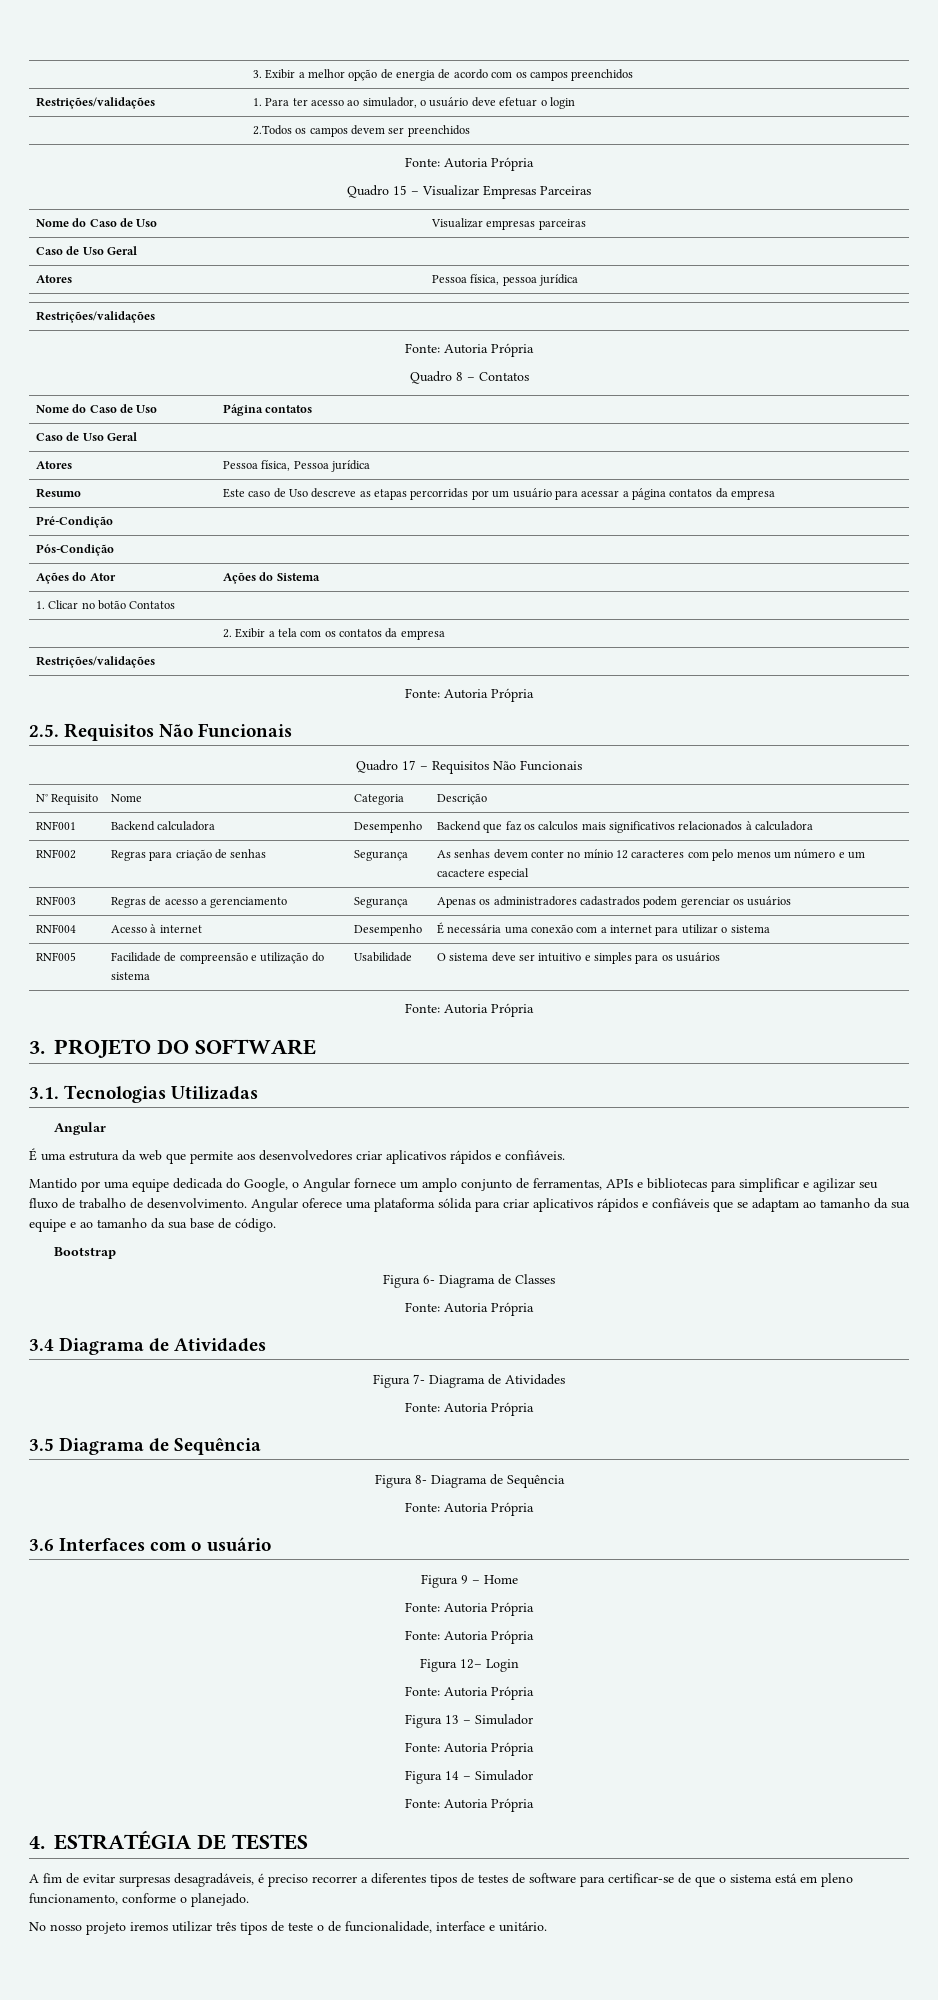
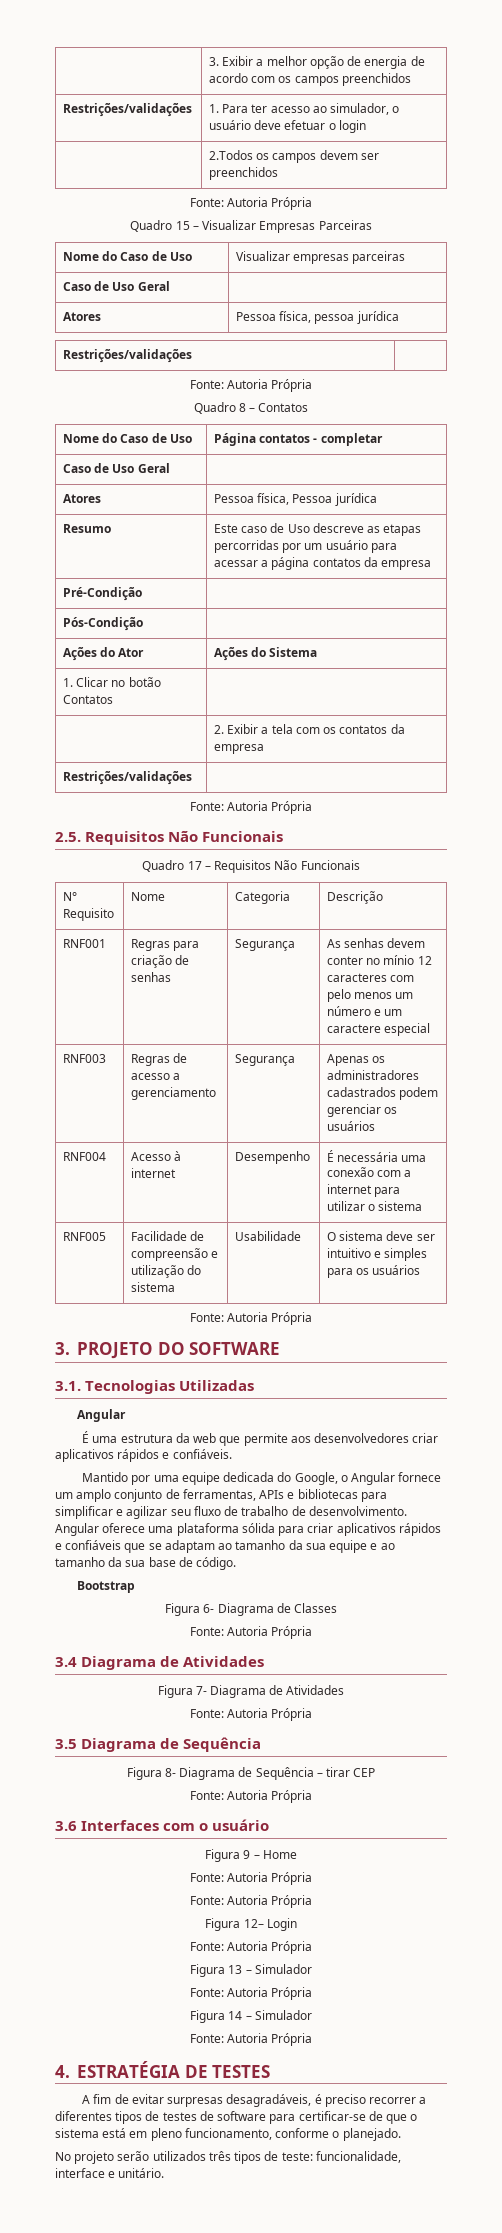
- Nome do Caso de Uso | Página contatos
+ Nome do Caso de Uso | Página contatos - completar
- RNF001 | Backend calculadora | Desempenho | Backend que faz os calculos mais significativos relacionados à calculadora
- RNF002 | Regras para criação de senhas | Segurança | As senhas devem conter no mínio 12 caracteres com pelo menos um número e um cacactere especial
+ RNF001 | Regras para criação de senhas | Segurança | As senhas devem conter no mínio 12 caracteres com pelo menos um número e um caractere especial
- Figura 8- Diagrama de Sequência
+ Figura 8- Diagrama de Sequência – tirar CEP
- No nosso projeto iremos utilizar três tipos de teste o de funcionalidade, interface e unitário.
+ No projeto serão utilizados três tipos de teste: funcionalidade, interface e unitário.

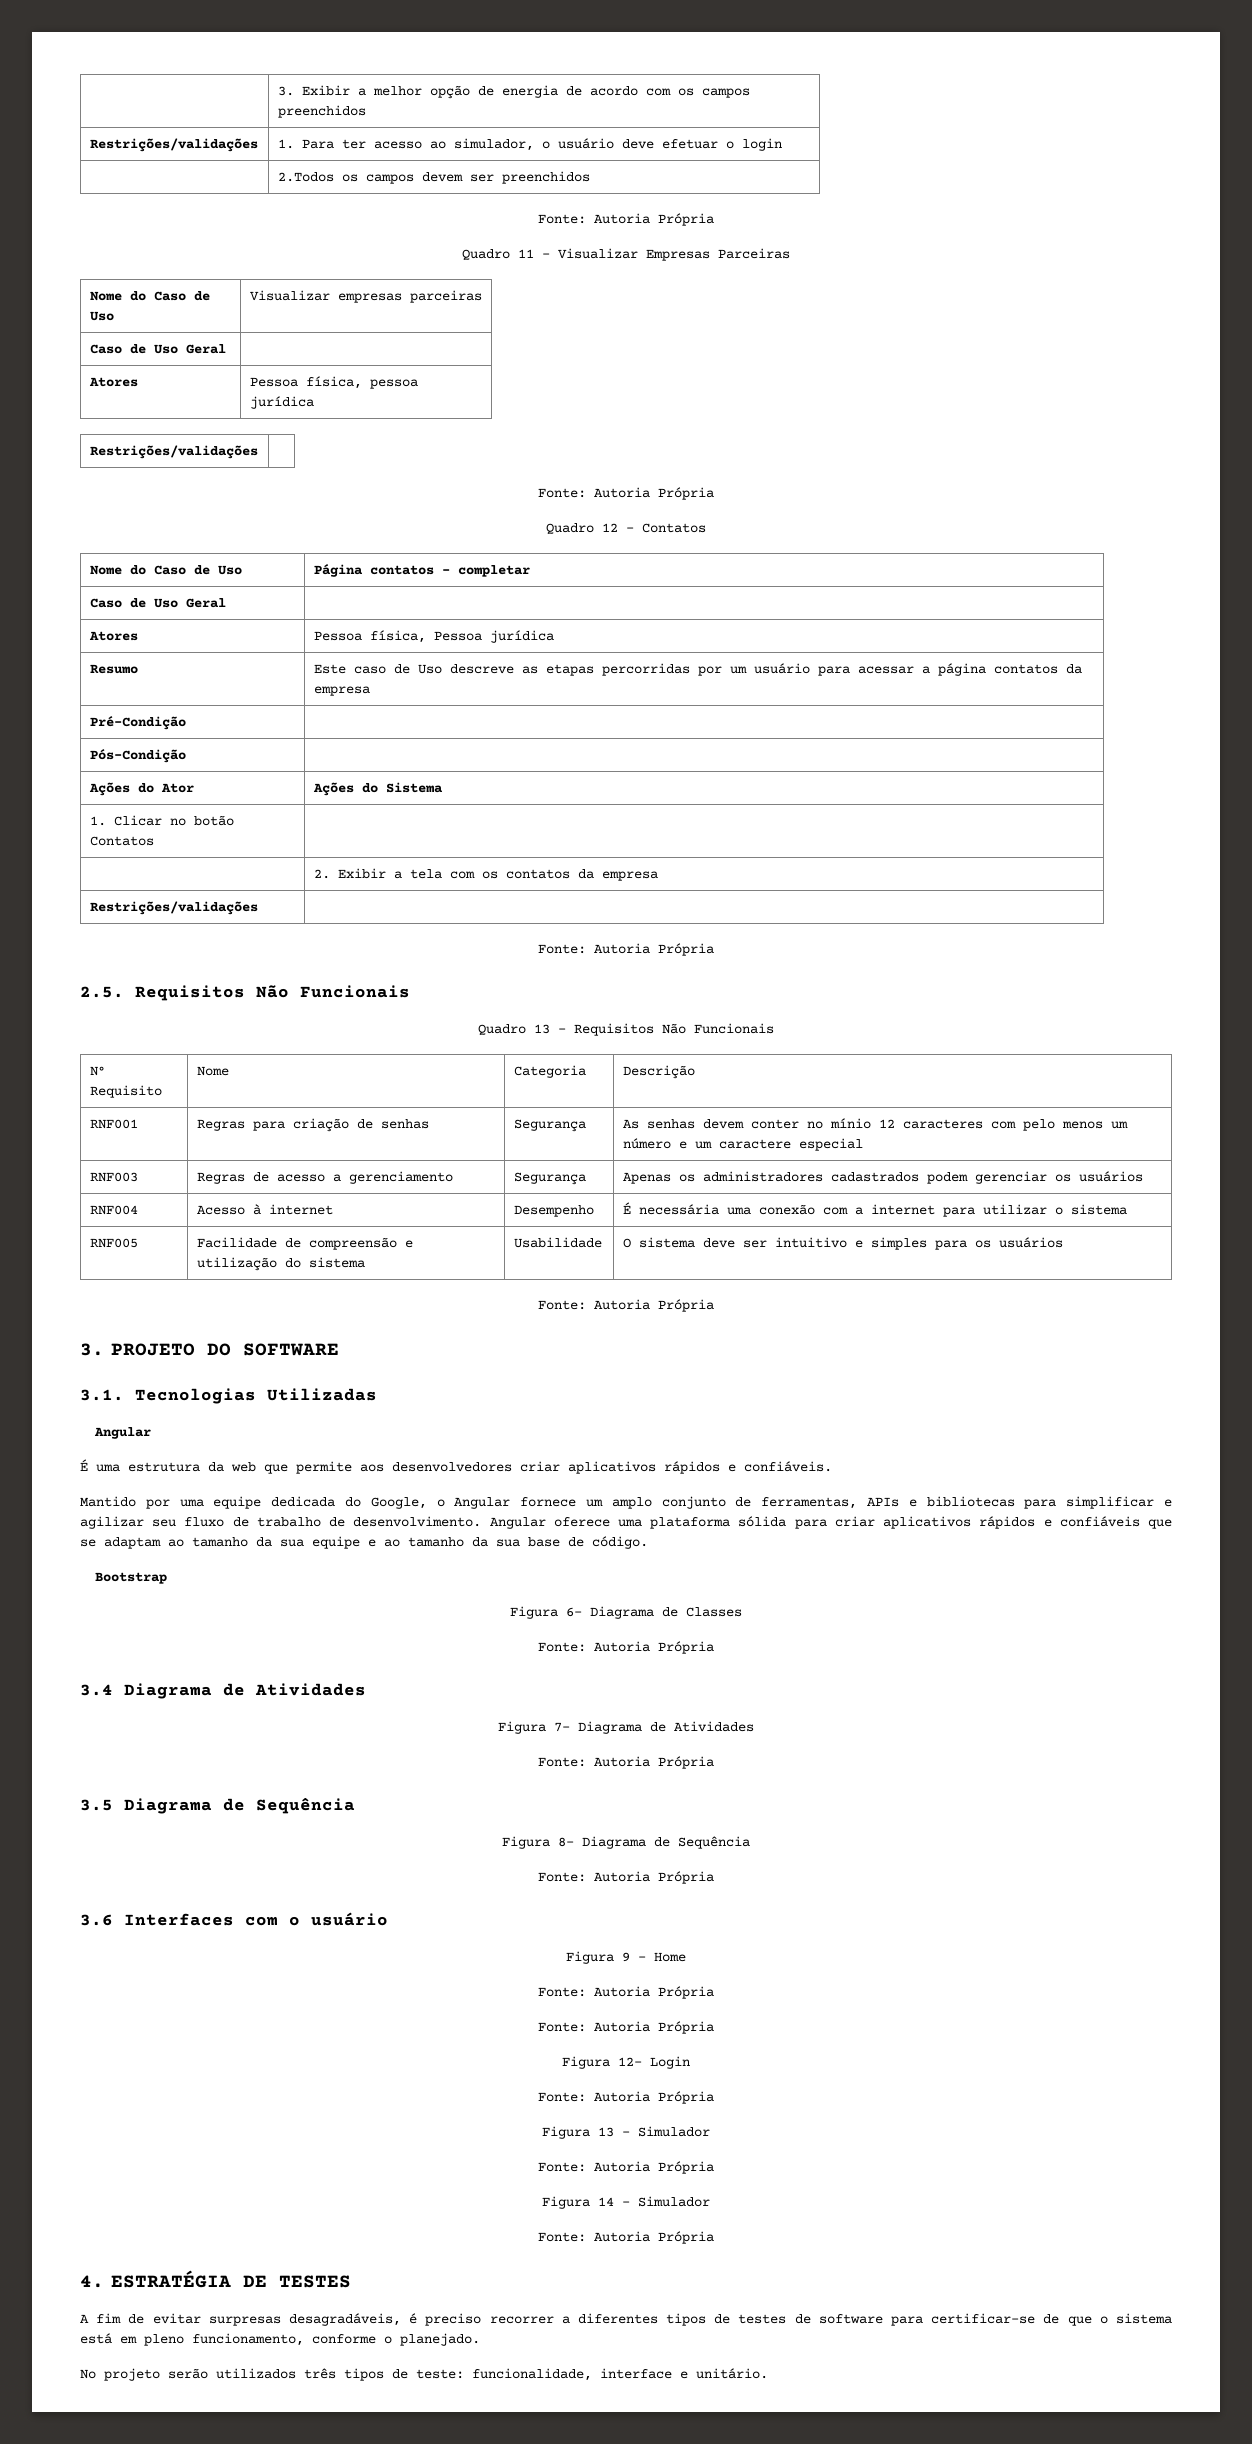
- Quadro 15 – Visualizar Empresas Parceiras
+ Quadro 11 – Visualizar Empresas Parceiras
- Quadro 8 – Contatos
+ Quadro 12 – Contatos
- Quadro 17 – Requisitos Não Funcionais
+ Quadro 13 – Requisitos Não Funcionais
- Figura 8- Diagrama de Sequência – tirar CEP
+ Figura 8- Diagrama de Sequência

